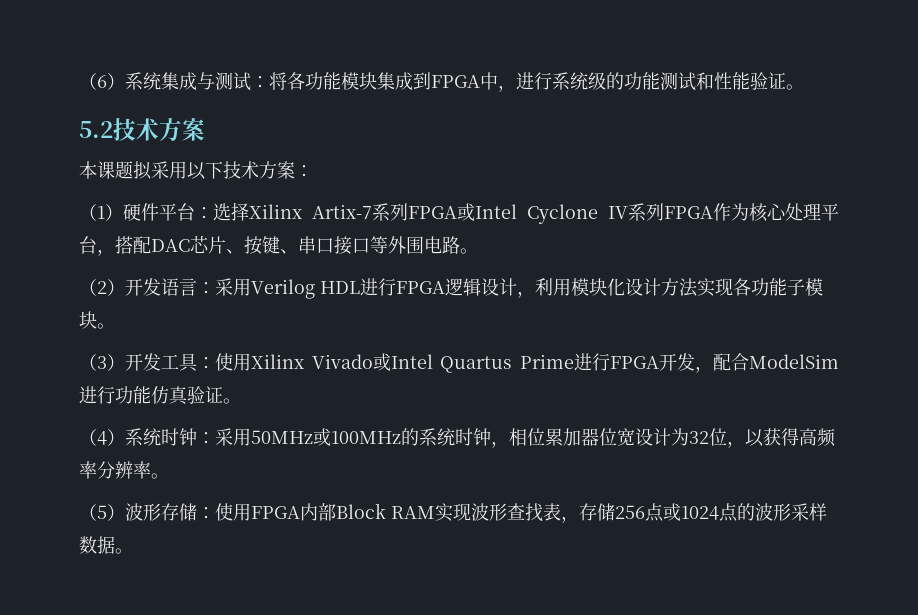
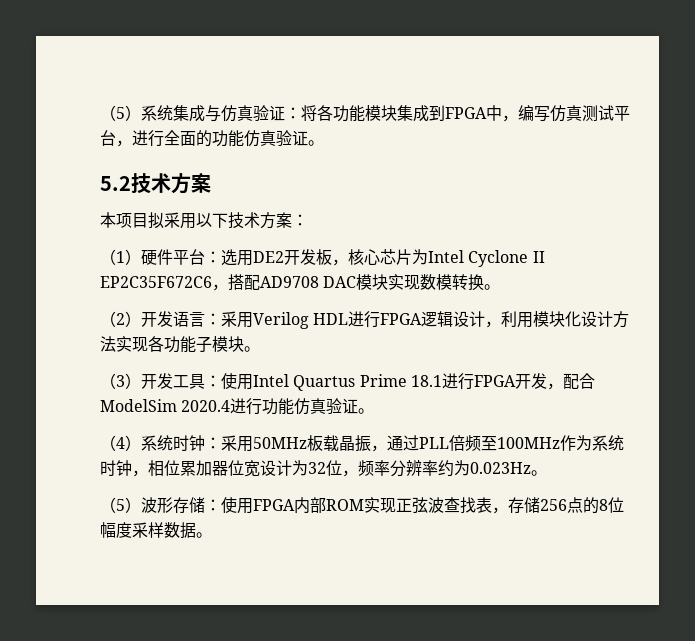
- （6）系统集成与测试：将各功能模块集成到FPGA中，进行系统级的功能测试和性能验证。
+ （5）系统集成与仿真验证：将各功能模块集成到FPGA中，编写仿真测试平台，进行全面的功能仿真验证。
- 本课题拟采用以下技术方案：
+ 本项目拟采用以下技术方案：
- （1）硬件平台：选择Xilinx Artix-7系列FPGA或Intel Cyclone IV系列FPGA作为核心处理平台，搭配DAC芯片、按键、串口接口等外围电路。
+ （1）硬件平台：选用DE2开发板，核心芯片为Intel Cyclone II EP2C35F672C6，搭配AD9708 DAC模块实现数模转换。
- （3）开发工具：使用Xilinx Vivado或Intel Quartus Prime进行FPGA开发，配合ModelSim进行功能仿真验证。
+ （3）开发工具：使用Intel Quartus Prime 18.1进行FPGA开发，配合ModelSim 2020.4进行功能仿真验证。
- （4）系统时钟：采用50MHz或100MHz的系统时钟，相位累加器位宽设计为32位，以获得高频率分辨率。
+ （4）系统时钟：采用50MHz板载晶振，通过PLL倍频至100MHz作为系统时钟，相位累加器位宽设计为32位，频率分辨率约为0.023Hz。
- （5）波形存储：使用FPGA内部Block RAM实现波形查找表，存储256点或1024点的波形采样数据。
+ （5）波形存储：使用FPGA内部ROM实现正弦波查找表，存储256点的8位幅度采样数据。

